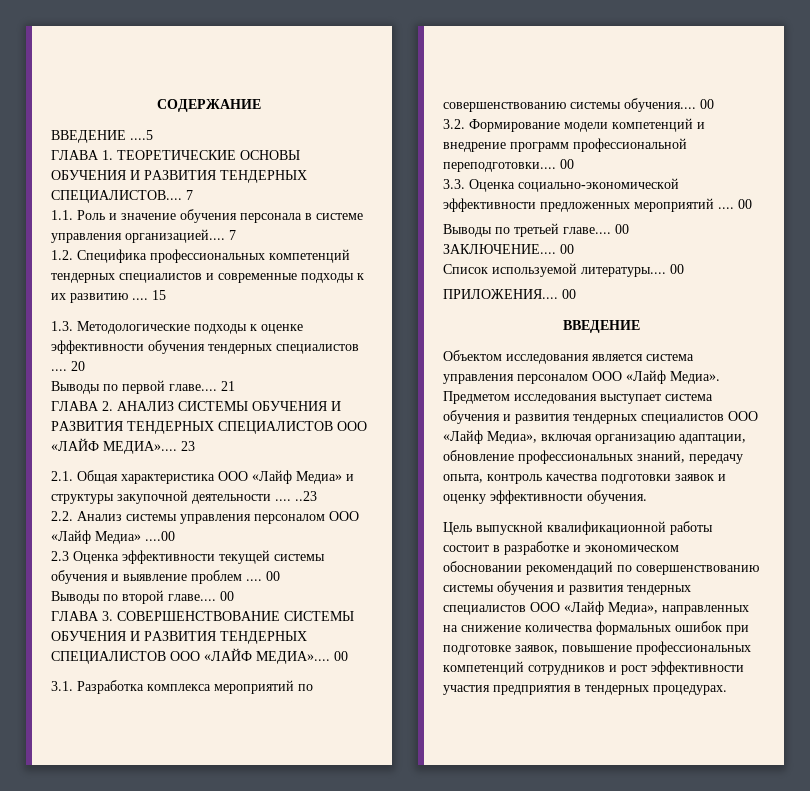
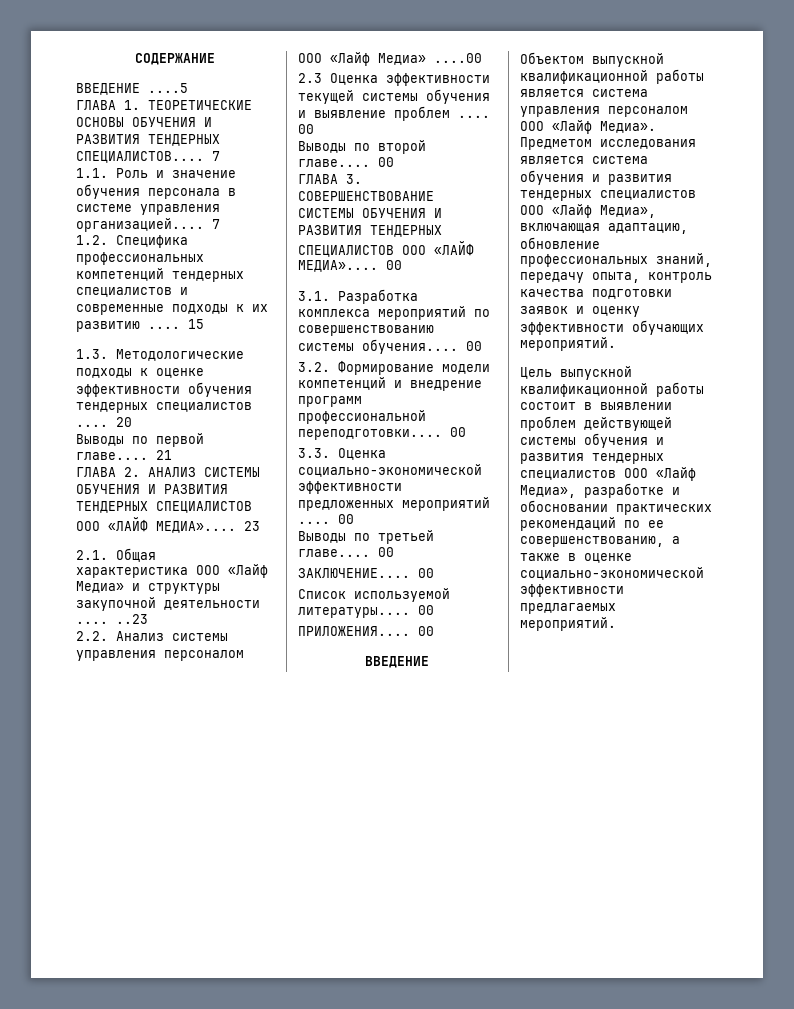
- Объектом исследования является система управления персоналом ООО «Лайф Медиа».
+ Объектом выпускной квалификационной работы является система управления персоналом ООО «Лайф Медиа».
- Предметом исследования выступает система обучения и развития тендерных специалистов ООО «Лайф Медиа», включая организацию адаптации, обновление профессиональных знаний, передачу опыта, контроль качества подготовки заявок и оценку эффективности обучения.
+ Предметом исследования является система обучения и развития тендерных специалистов ООО «Лайф Медиа», включающая адаптацию, обновление профессиональных знаний, передачу опыта, контроль качества подготовки заявок и оценку эффективности обучающих мероприятий.
- Цель выпускной квалификационной работы состоит в разработке и экономическом обосновании рекомендаций по совершенствованию системы обучения и развития тендерных специалистов ООО «Лайф Медиа», направленных на снижение количества формальных ошибок при подготовке заявок, повышение профессиональных компетенций сотрудников и рост эффективности участия предприятия в тендерных процедурах.
+ Цель выпускной квалификационной работы состоит в выявлении проблем действующей системы обучения и развития тендерных специалистов ООО «Лайф Медиа», разработке и обосновании практических рекомендаций по ее совершенствованию, а также в оценке социально-экономической эффективности предлагаемых мероприятий.

